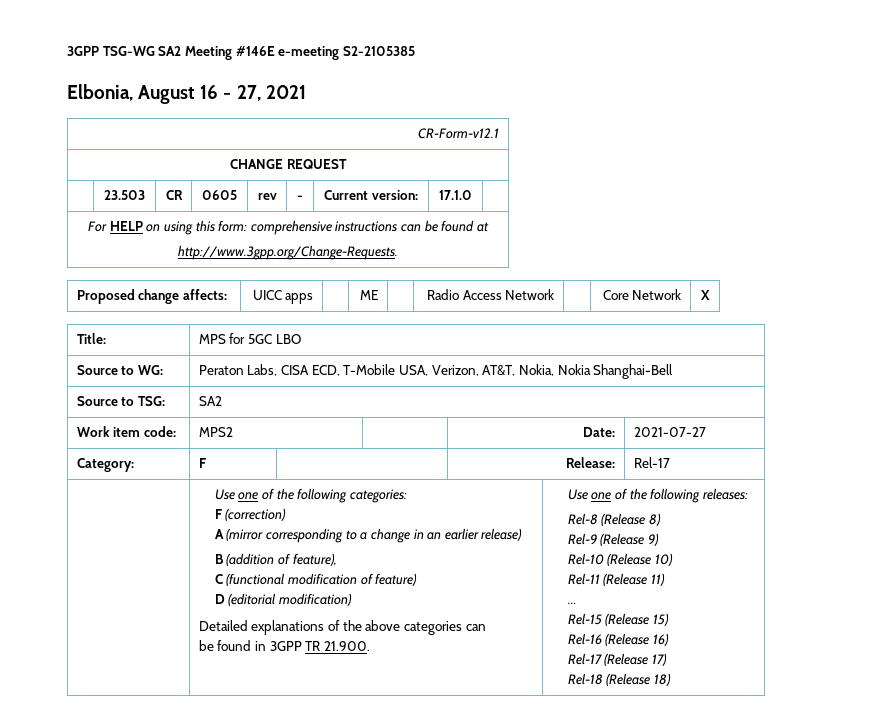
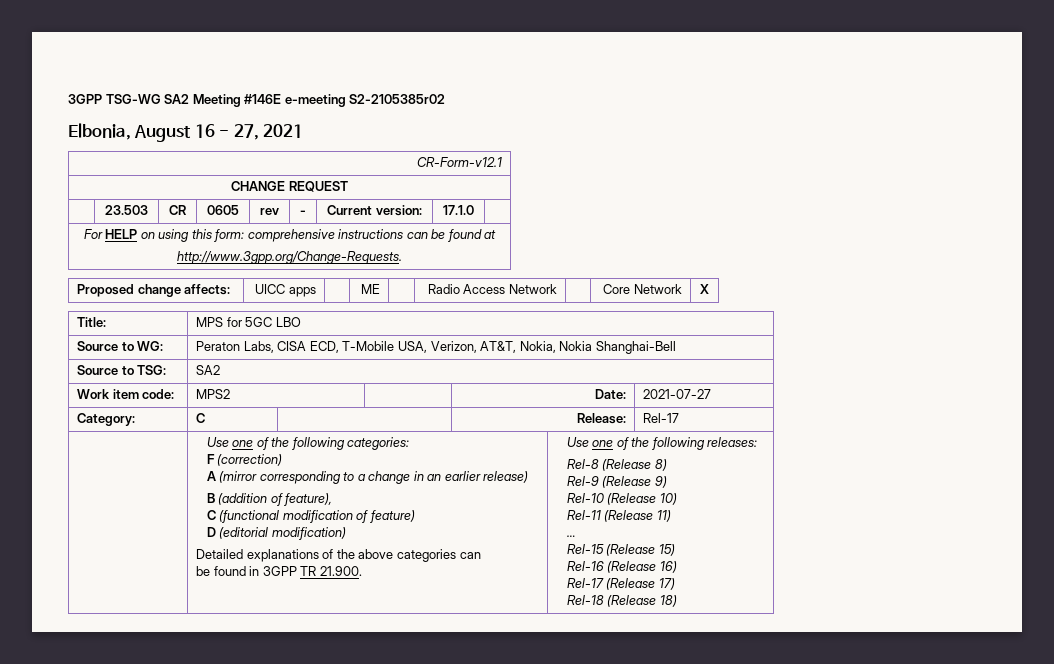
- 3GPP TSG-WG SA2 Meeting #146E e-meeting S2-2105385
+ 3GPP TSG-WG SA2 Meeting #146E e-meeting S2-2105385r02
- Category: | F | | Release: | Rel-17
+ Category: | C | | Release: | Rel-17

